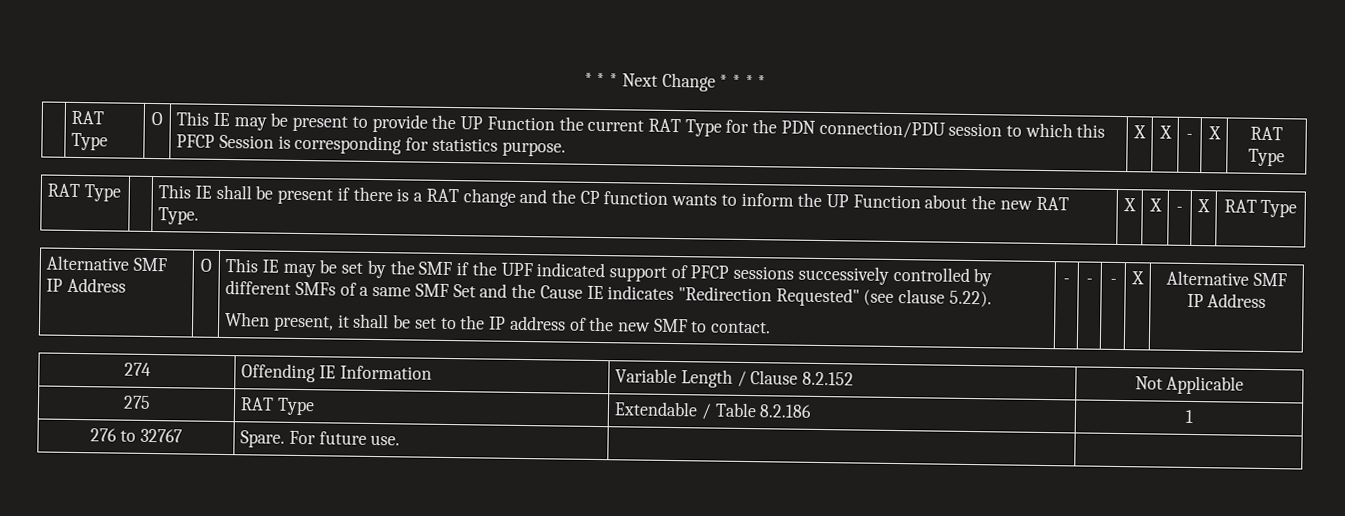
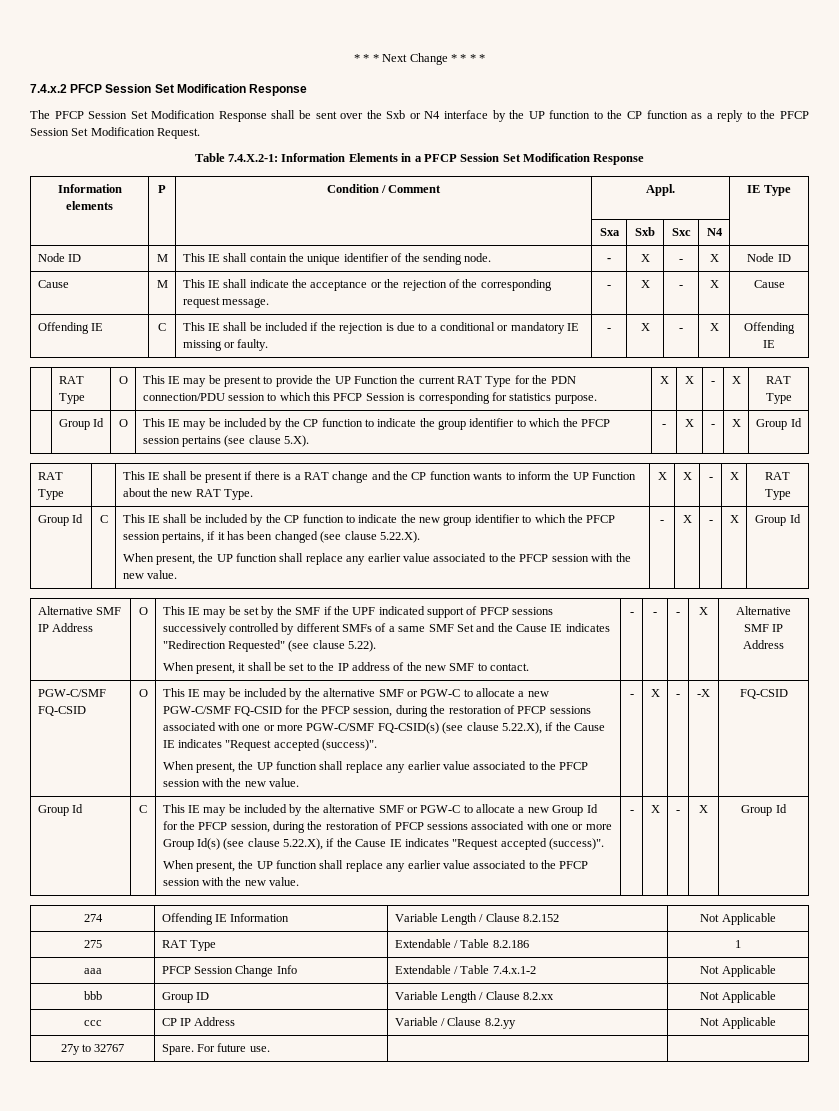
+ 7.4.x.2 PFCP Session Set Modification Response
+ The PFCP Session Set Modification Response shall be sent over the Sxb or N4 interface by the UP function to the CP function as a reply to the PFCP Session Set Modification Request.
+ Table 7.4.X.2-1: Information Elements in a PFCP Session Set Modification Response
+ Information elements | P | Condition / Comment | Appl. | IE Type
+ | | | Sxa | Sxb | Sxc | N4 |
+ Node ID | M | This IE shall contain the unique identifier of the sending node. | - | X | - | X | Node ID
+ Cause | M | This IE shall indicate the acceptance or the rejection of the corresponding request message. | - | X | - | X | Cause
+ Offending IE | C | This IE shall be included if the rejection is due to a conditional or mandatory IE missing or faulty. | - | X | - | X | Offending IE
+ | Group Id | O | This IE may be included by the CP function to indicate the group identifier to which the PFCP session pertains (see clause 5.X). | - | X | - | X | Group Id
+ Group Id | C | This IE shall be included by the CP function to indicate the new group identifier to which the PFCP session pertains, if it has been changed (see clause 5.22.X).
+ When present, the UP function shall replace any earlier value associated to the PFCP session with the new value. | - | X | - | X | Group Id
+ PGW-C/SMF FQ-CSID | O | This IE may be included by the alternative SMF or PGW-C to allocate a new PGW-C/SMF FQ-CSID for the PFCP session, during the restoration of PFCP sessions associated with one or more PGW-C/SMF FQ-CSID(s) (see clause 5.22.X), if the Cause IE indicates "Request accepted (success)".
+ When present, the UP function shall replace any earlier value associated to the PFCP session with the new value. | - | X | - | -X | FQ-CSID
+ Group Id | C | This IE may be included by the alternative SMF or PGW-C to allocate a new Group Id for the PFCP session, during the restoration of PFCP sessions associated with one or more Group Id(s) (see clause 5.22.X), if the Cause IE indicates "Request accepted (success)".
+ When present, the UP function shall replace any earlier value associated to the PFCP session with the new value. | - | X | - | X | Group Id
- 276 to 32767 | Spare. For future use. | |
+ aaa | PFCP Session Change Info | Extendable / Table 7.4.x.1-2 | Not Applicable
+ bbb | Group ID | Variable Length / Clause 8.2.xx | Not Applicable
+ ccc | CP IP Address | Variable / Clause 8.2.yy | Not Applicable
+ 27y to 32767 | Spare. For future use. | |

